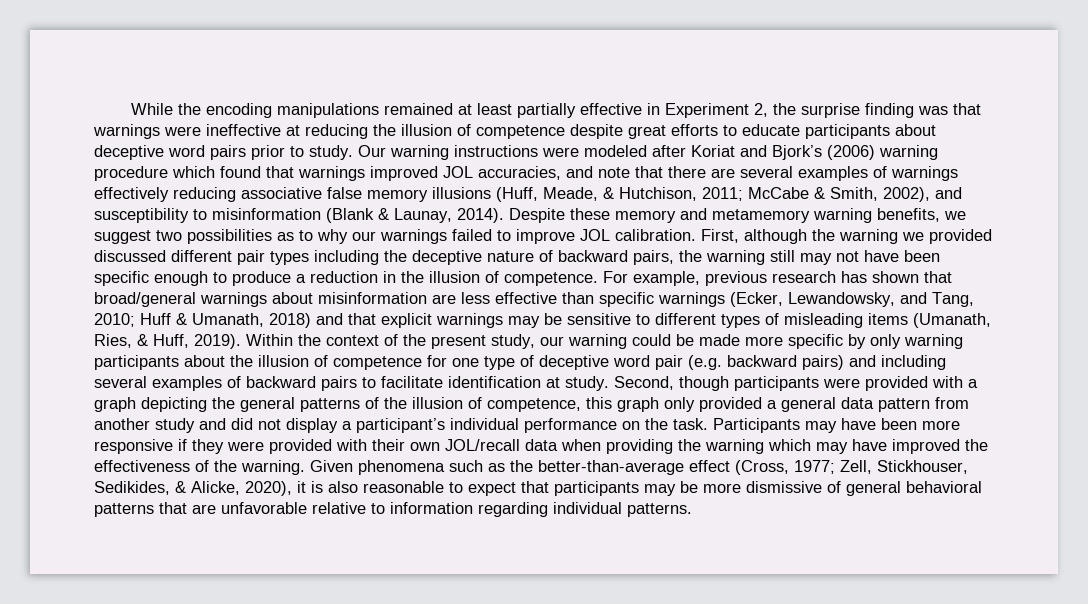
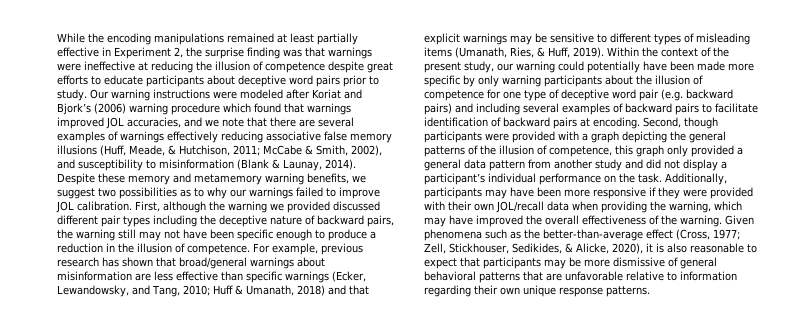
- Our warning instructions were modeled after Koriat and Bjork’s (2006) warning procedure which found that warnings improved JOL accuracies, and note that there are several examples of warnings effectively reducing associative false memory illusions (Huff, Meade, & Hutchison, 2011; McCabe & Smith, 2002), and susceptibility to misinformation (Blank & Launay, 2014).
+ Our warning instructions were modeled after Koriat and Bjork’s (2006) warning procedure which found that warnings improved JOL accuracies, and we note that there are several examples of warnings effectively reducing associative false memory illusions (Huff, Meade, & Hutchison, 2011; McCabe & Smith, 2002), and susceptibility to misinformation (Blank & Launay, 2014).
- Within the context of the present study, our warning could be made more specific by only warning participants about the illusion of competence for one type of deceptive word pair (e.g. backward pairs) and including several examples of backward pairs to facilitate identification at study.
+ Within the context of the present study, our warning could potentially have been made more specific by only warning participants about the illusion of competence for one type of deceptive word pair (e.g. backward pairs) and including several examples of backward pairs to facilitate identification of backward pairs at encoding.
- Participants may have been more responsive if they were provided with their own JOL/recall data when providing the warning which may have improved the effectiveness of the warning.
+ Additionally, participants may have been more responsive if they were provided with their own JOL/recall data when providing the warning, which may have improved the overall effectiveness of the warning.
- Given phenomena such as the better-than-average effect (Cross, 1977; Zell, Stickhouser, Sedikides, & Alicke, 2020), it is also reasonable to expect that participants may be more dismissive of general behavioral patterns that are unfavorable relative to information regarding individual patterns.
+ Given phenomena such as the better-than-average effect (Cross, 1977; Zell, Stickhouser, Sedikides, & Alicke, 2020), it is also reasonable to expect that participants may be more dismissive of general behavioral patterns that are unfavorable relative to information regarding their own unique response patterns.

